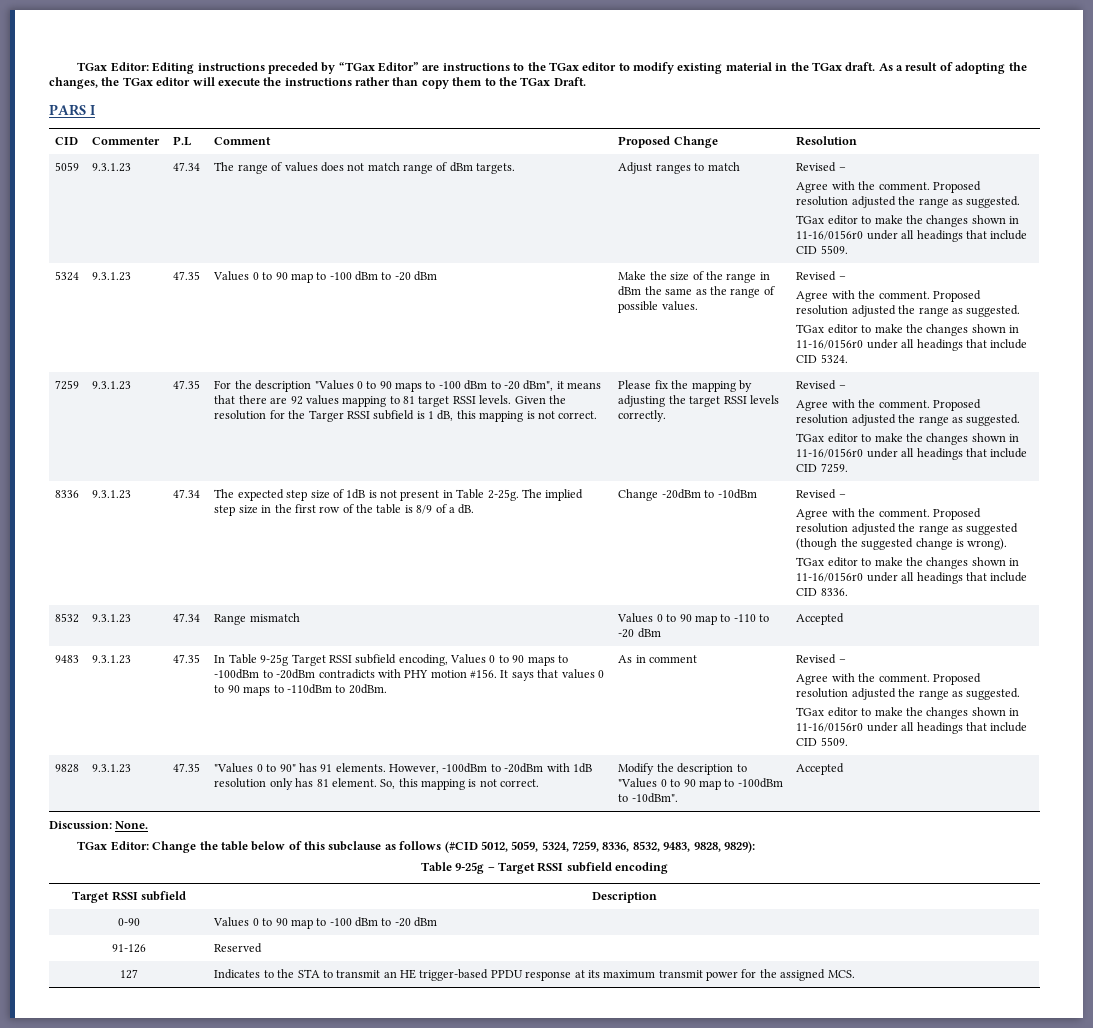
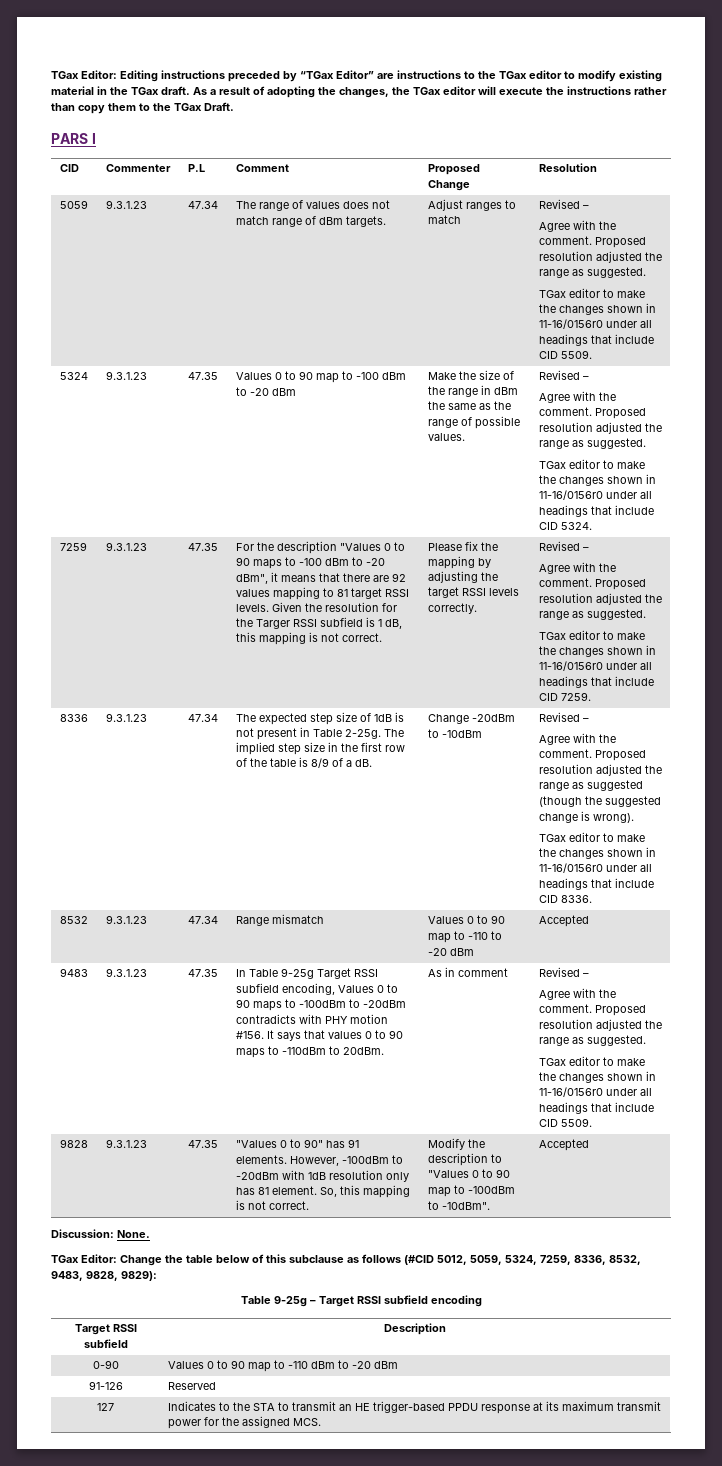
- 0-90 | Values 0 to 90 map to -100 dBm to -20 dBm
+ 0-90 | Values 0 to 90 map to -110 dBm to -20 dBm

